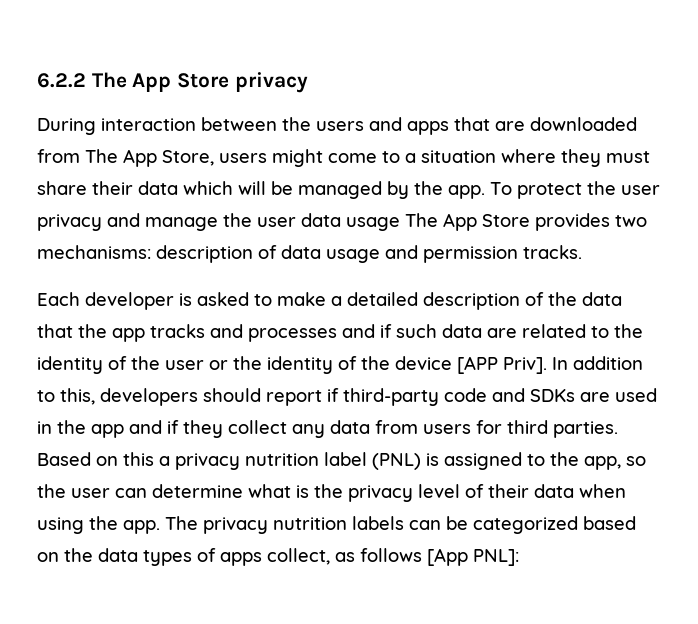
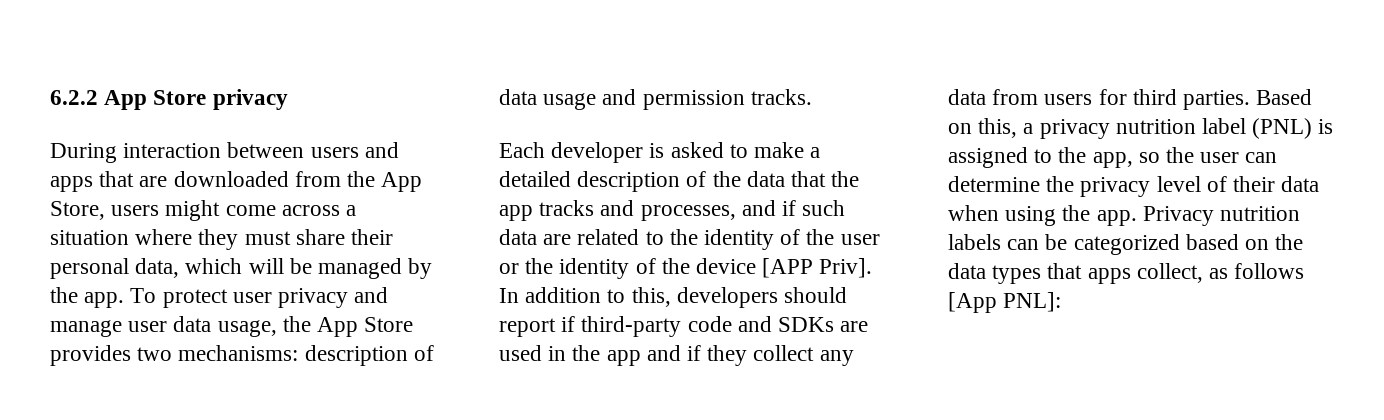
- 6.2.2 The App Store privacy
+ 6.2.2 App Store privacy
- During interaction between the users and apps that are downloaded from The App Store, users might come to a situation where they must share their data which will be managed by the app.
+ During interaction between users and apps that are downloaded from the App Store, users might come across a situation where they must share their personal data, which will be managed by the app.
- To protect the user privacy and manage the user data usage The App Store provides two mechanisms: description of data usage and permission tracks.
+ To protect user privacy and manage user data usage, the App Store provides two mechanisms: description of data usage and permission tracks.
- Each developer is asked to make a detailed description of the data that the app tracks and processes and if such data are related to the identity of the user or the identity of the device [APP Priv].
+ Each developer is asked to make a detailed description of the data that the app tracks and processes, and if such data are related to the identity of the user or the identity of the device [APP Priv].
- Based on this a privacy nutrition label (PNL) is assigned to the app, so the user can determine what is the privacy level of their data when using the app.
+ Based on this, a privacy nutrition label (PNL) is assigned to the app, so the user can determine the privacy level of their data when using the app.
- The privacy nutrition labels can be categorized based on the data types of apps collect, as follows [App PNL]:
+ Privacy nutrition labels can be categorized based on the data types that apps collect, as follows [App PNL]:

